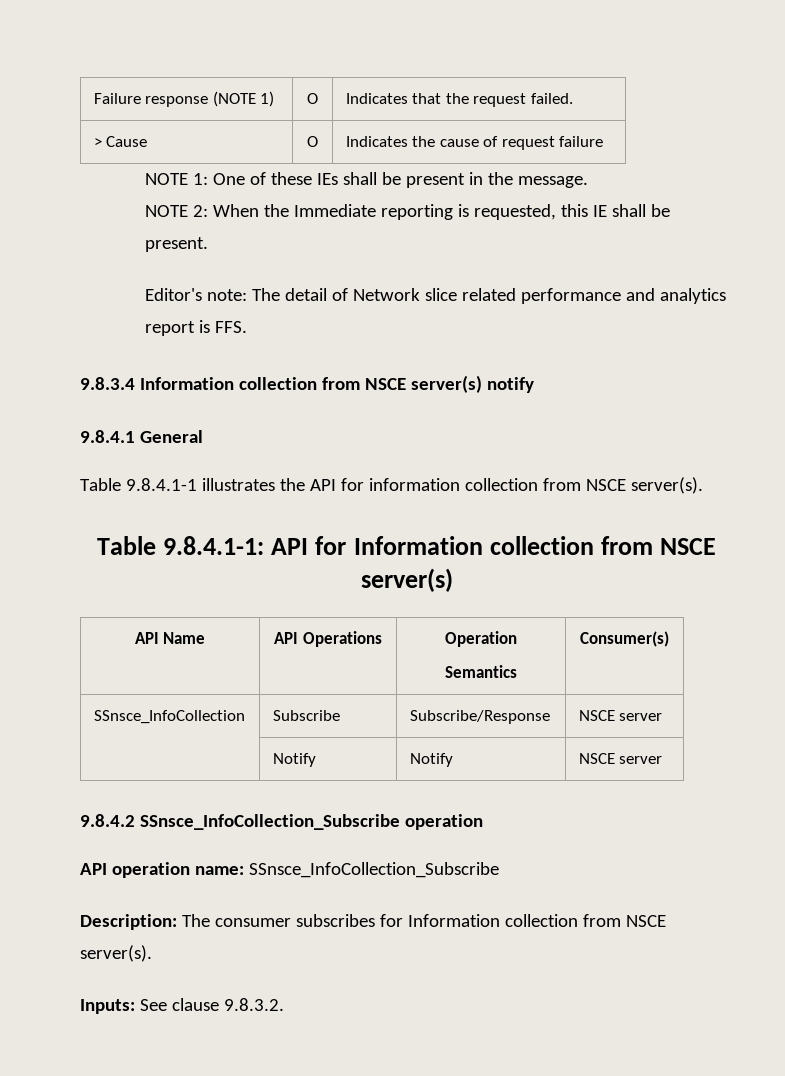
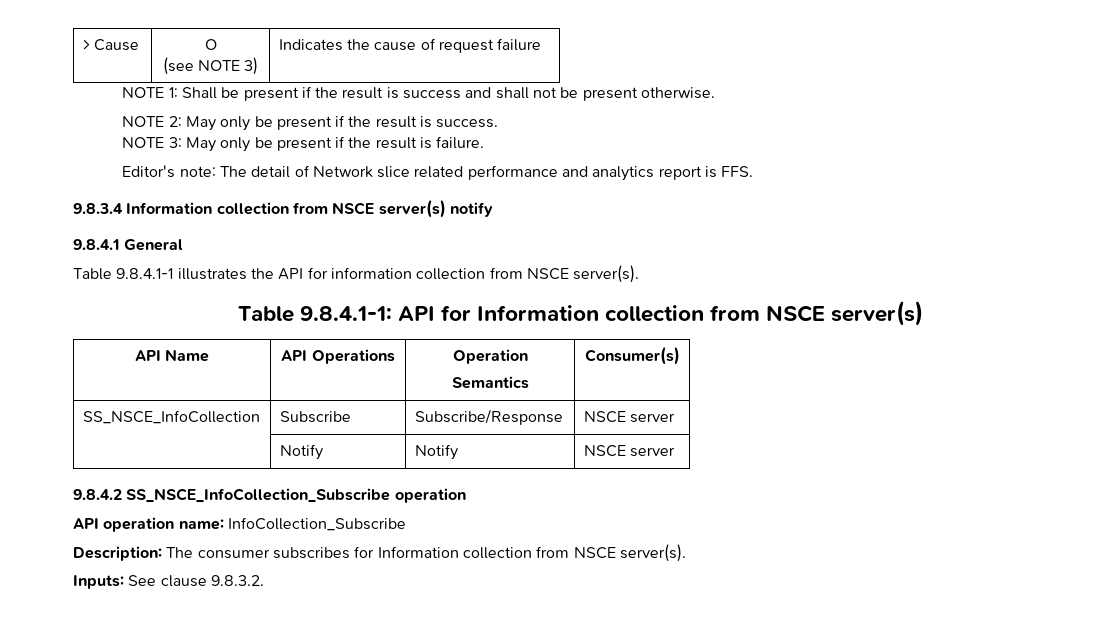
- Failure response (NOTE 1) | O | Indicates that the request failed.
- > Cause | O | Indicates the cause of request failure
+ > Cause | O
+ (see NOTE 3) | Indicates the cause of request failure
- NOTE 1: One of these IEs shall be present in the message.
- NOTE 2: When the Immediate reporting is requested, this IE shall be present.
+ NOTE 1: Shall be present if the result is success and shall not be present otherwise.
+ NOTE 2: May only be present if the result is success.
+ NOTE 3: May only be present if the result is failure.
- SSnsce_InfoCollection | Subscribe | Subscribe/Response | NSCE server
+ SS_NSCE_InfoCollection | Subscribe | Subscribe/Response | NSCE server
- 9.8.4.2 SSnsce_InfoCollection_Subscribe operation
+ 9.8.4.2 SS_NSCE_InfoCollection_Subscribe operation
- API operation name: SSnsce_InfoCollection_Subscribe
+ API operation name: InfoCollection_Subscribe

